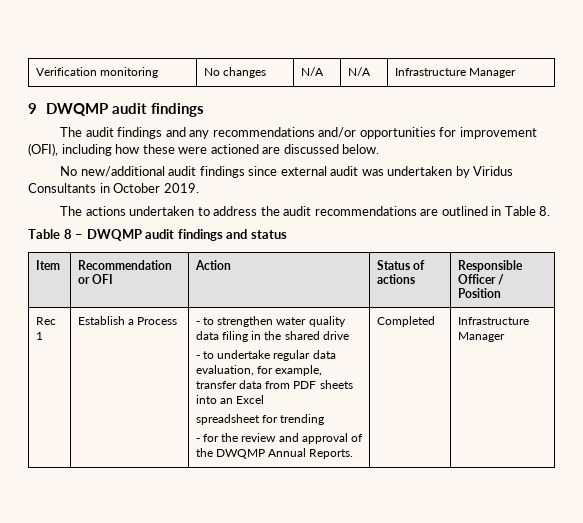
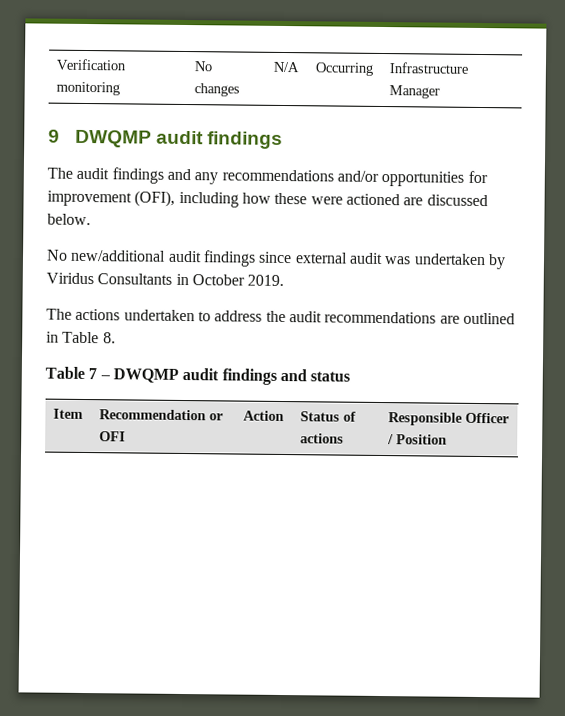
- Verification monitoring | No changes | N/A | N/A | Infrastructure Manager
+ Verification monitoring | No changes | N/A | Occurring | Infrastructure Manager
- Table 8 – DWQMP audit findings and status
+ Table 7 – DWQMP audit findings and status
- Rec 1 | Establish a Process | - to strengthen water quality data filing in the shared drive
- - to undertake regular data evaluation, for example, transfer data from PDF sheets into an Excel
- spreadsheet for trending
- - for the review and approval of the DWQMP Annual Reports. | Completed | Infrastructure Manager

